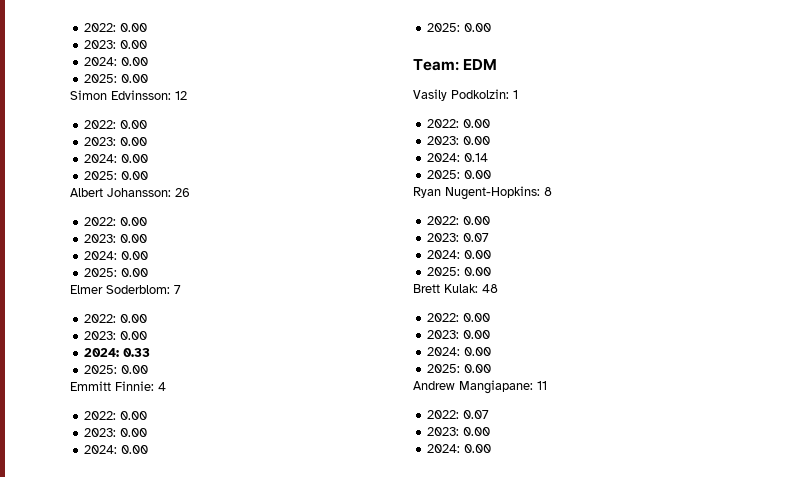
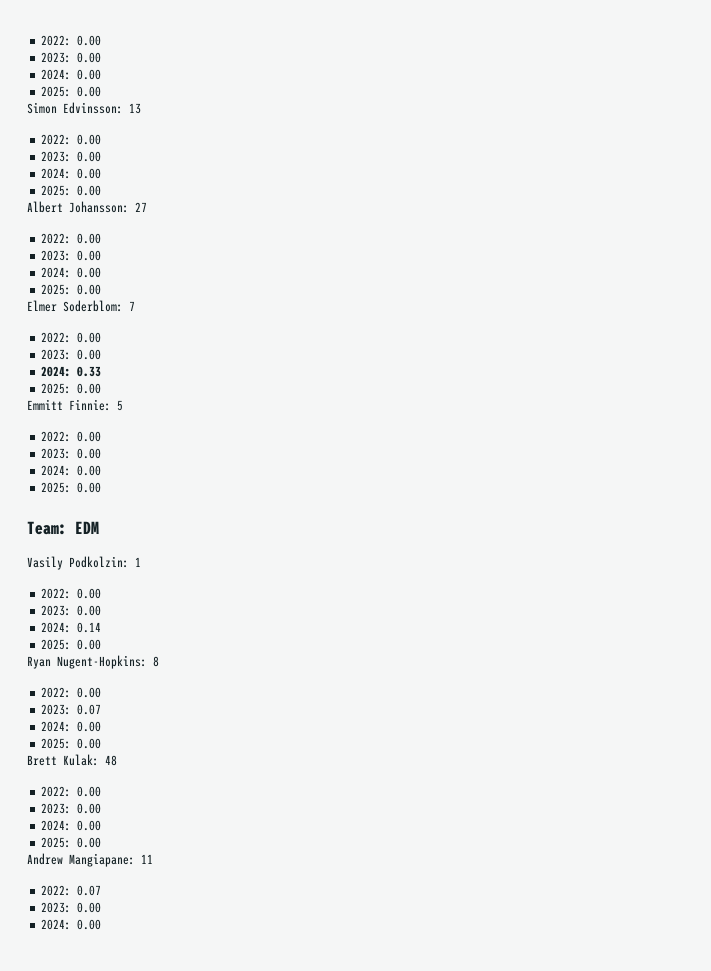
- Simon Edvinsson: 12
+ Simon Edvinsson: 13
- Albert Johansson: 26
+ Albert Johansson: 27
- Emmitt Finnie: 4
+ Emmitt Finnie: 5

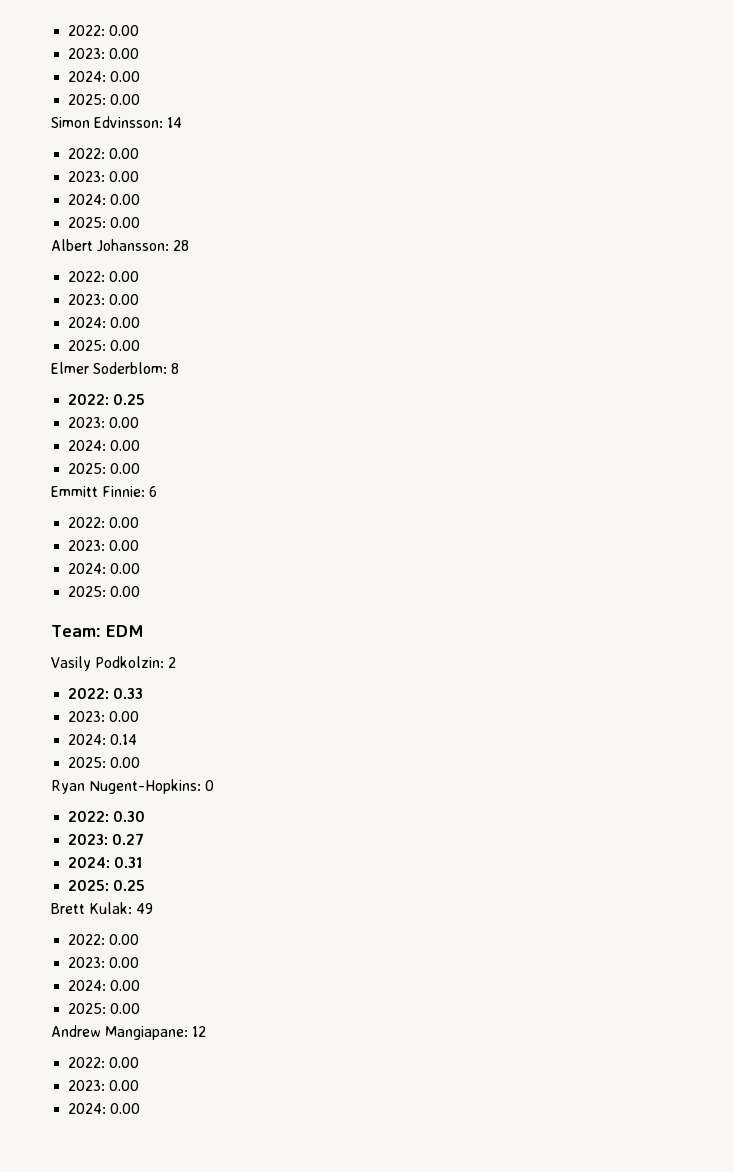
- Simon Edvinsson: 13
+ Simon Edvinsson: 14
- Albert Johansson: 27
+ Albert Johansson: 28
- Elmer Soderblom: 7
- 2022: 0.00
+ Elmer Soderblom: 8
+ 2022: 0.25
  2023: 0.00
- 2024: 0.33
+ 2024: 0.00
- Emmitt Finnie: 5
+ Emmitt Finnie: 6
- Vasily Podkolzin: 1
- 2022: 0.00
+ Vasily Podkolzin: 2
+ 2022: 0.33
- Ryan Nugent-Hopkins: 8
- 2022: 0.00
- 2023: 0.07
- 2024: 0.00
- 2025: 0.00
+ Ryan Nugent-Hopkins: 0
+ 2022: 0.30
+ 2023: 0.27
+ 2024: 0.31
+ 2025: 0.25
- Brett Kulak: 48
+ Brett Kulak: 49
- Andrew Mangiapane: 11
- 2022: 0.07
+ Andrew Mangiapane: 12
+ 2022: 0.00

